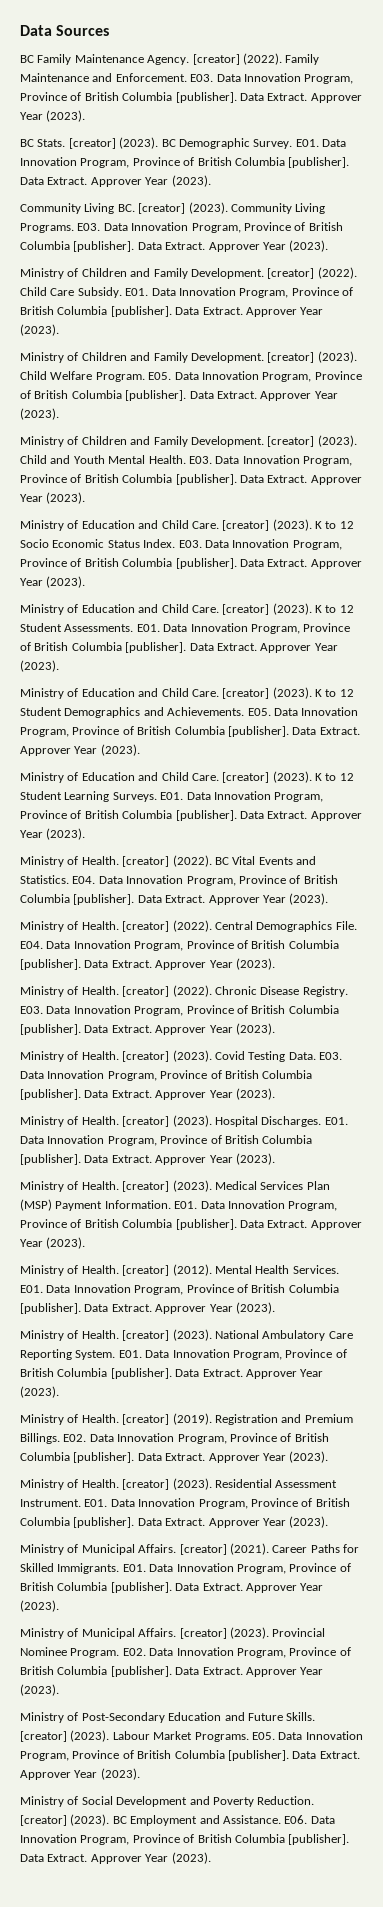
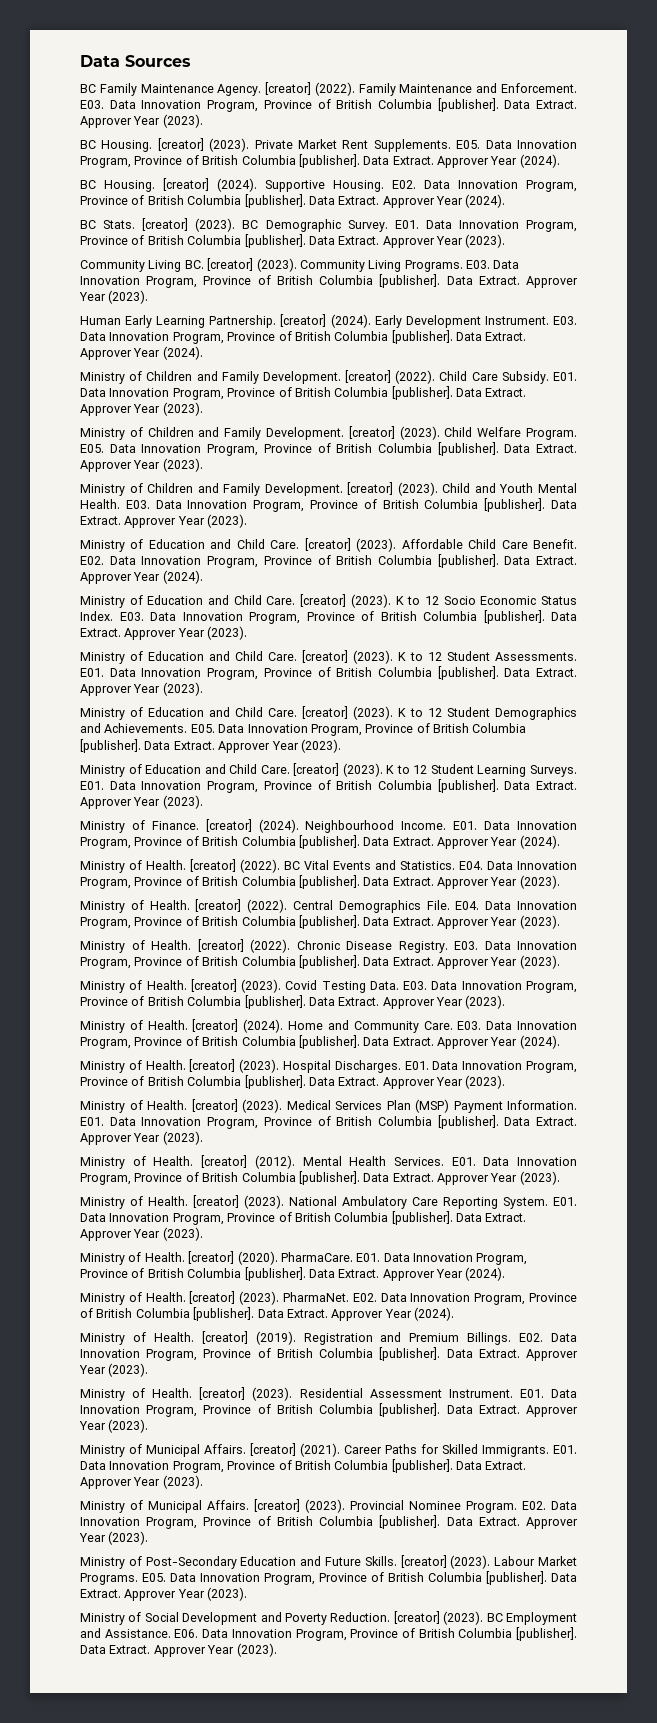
+ BC Housing. [creator] (2023). Private Market Rent Supplements. E05. Data Innovation Program, Province of British Columbia [publisher]. Data Extract. Approver Year (2024).
+ BC Housing. [creator] (2024). Supportive Housing. E02. Data Innovation Program, Province of British Columbia [publisher]. Data Extract. Approver Year (2024).
+ Human Early Learning Partnership. [creator] (2024). Early Development Instrument. E03. Data Innovation Program, Province of British Columbia [publisher]. Data Extract. Approver Year (2024).
+ Ministry of Education and Child Care. [creator] (2023). Affordable Child Care Benefit. E02. Data Innovation Program, Province of British Columbia [publisher]. Data Extract. Approver Year (2024).
+ Ministry of Finance. [creator] (2024). Neighbourhood Income. E01. Data Innovation Program, Province of British Columbia [publisher]. Data Extract. Approver Year (2024).
+ Ministry of Health. [creator] (2024). Home and Community Care. E03. Data Innovation Program, Province of British Columbia [publisher]. Data Extract. Approver Year (2024).
+ Ministry of Health. [creator] (2020). PharmaCare. E01. Data Innovation Program, Province of British Columbia [publisher]. Data Extract. Approver Year (2024).
+ Ministry of Health. [creator] (2023). PharmaNet. E02. Data Innovation Program, Province of British Columbia [publisher]. Data Extract. Approver Year (2024).

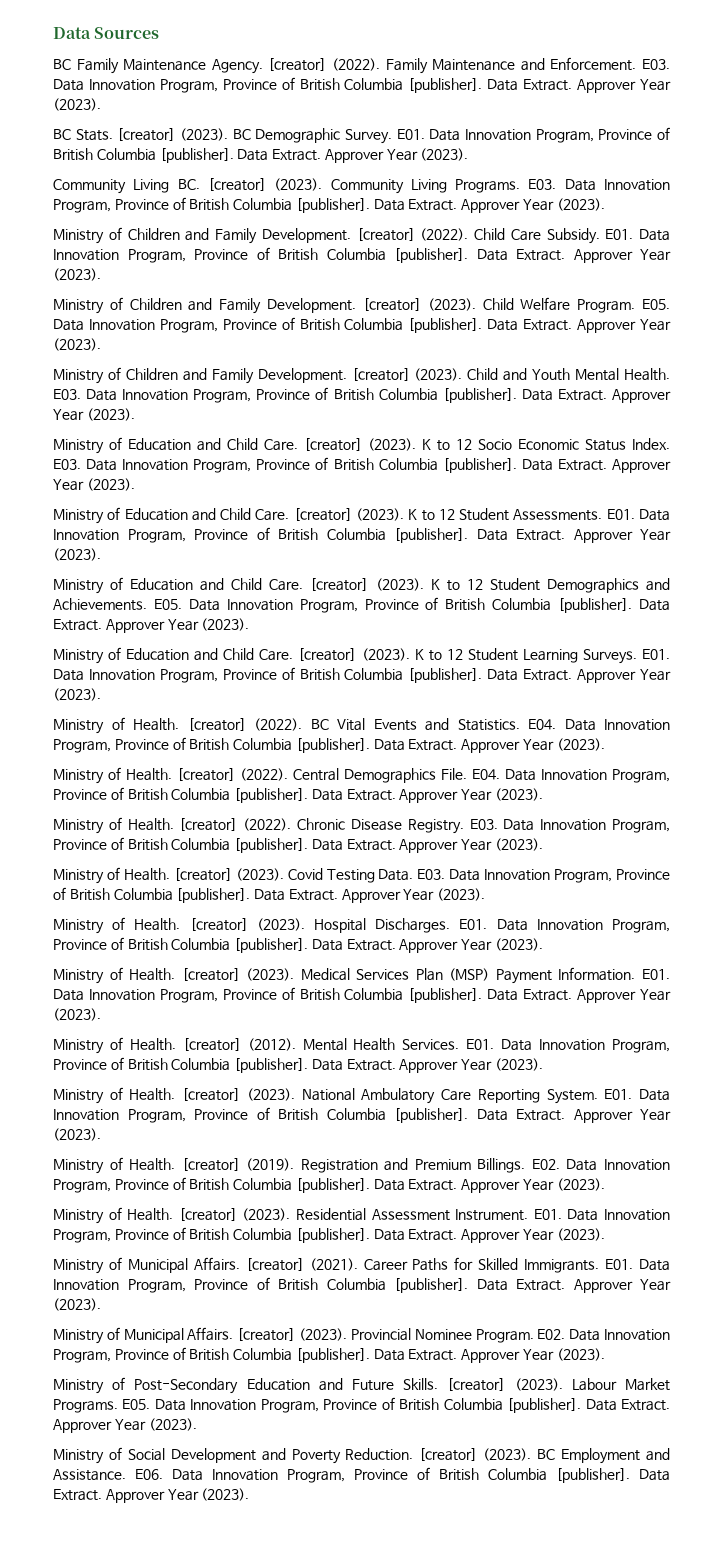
- BC Housing. [creator] (2023). Private Market Rent Supplements. E05. Data Innovation Program, Province of British Columbia [publisher]. Data Extract. Approver Year (2024).
- BC Housing. [creator] (2024). Supportive Housing. E02. Data Innovation Program, Province of British Columbia [publisher]. Data Extract. Approver Year (2024).
- Human Early Learning Partnership. [creator] (2024). Early Development Instrument. E03. Data Innovation Program, Province of British Columbia [publisher]. Data Extract. Approver Year (2024).
- Ministry of Education and Child Care. [creator] (2023). Affordable Child Care Benefit. E02. Data Innovation Program, Province of British Columbia [publisher]. Data Extract. Approver Year (2024).
- Ministry of Finance. [creator] (2024). Neighbourhood Income. E01. Data Innovation Program, Province of British Columbia [publisher]. Data Extract. Approver Year (2024).
- Ministry of Health. [creator] (2024). Home and Community Care. E03. Data Innovation Program, Province of British Columbia [publisher]. Data Extract. Approver Year (2024).
- Ministry of Health. [creator] (2020). PharmaCare. E01. Data Innovation Program, Province of British Columbia [publisher]. Data Extract. Approver Year (2024).
- Ministry of Health. [creator] (2023). PharmaNet. E02. Data Innovation Program, Province of British Columbia [publisher]. Data Extract. Approver Year (2024).

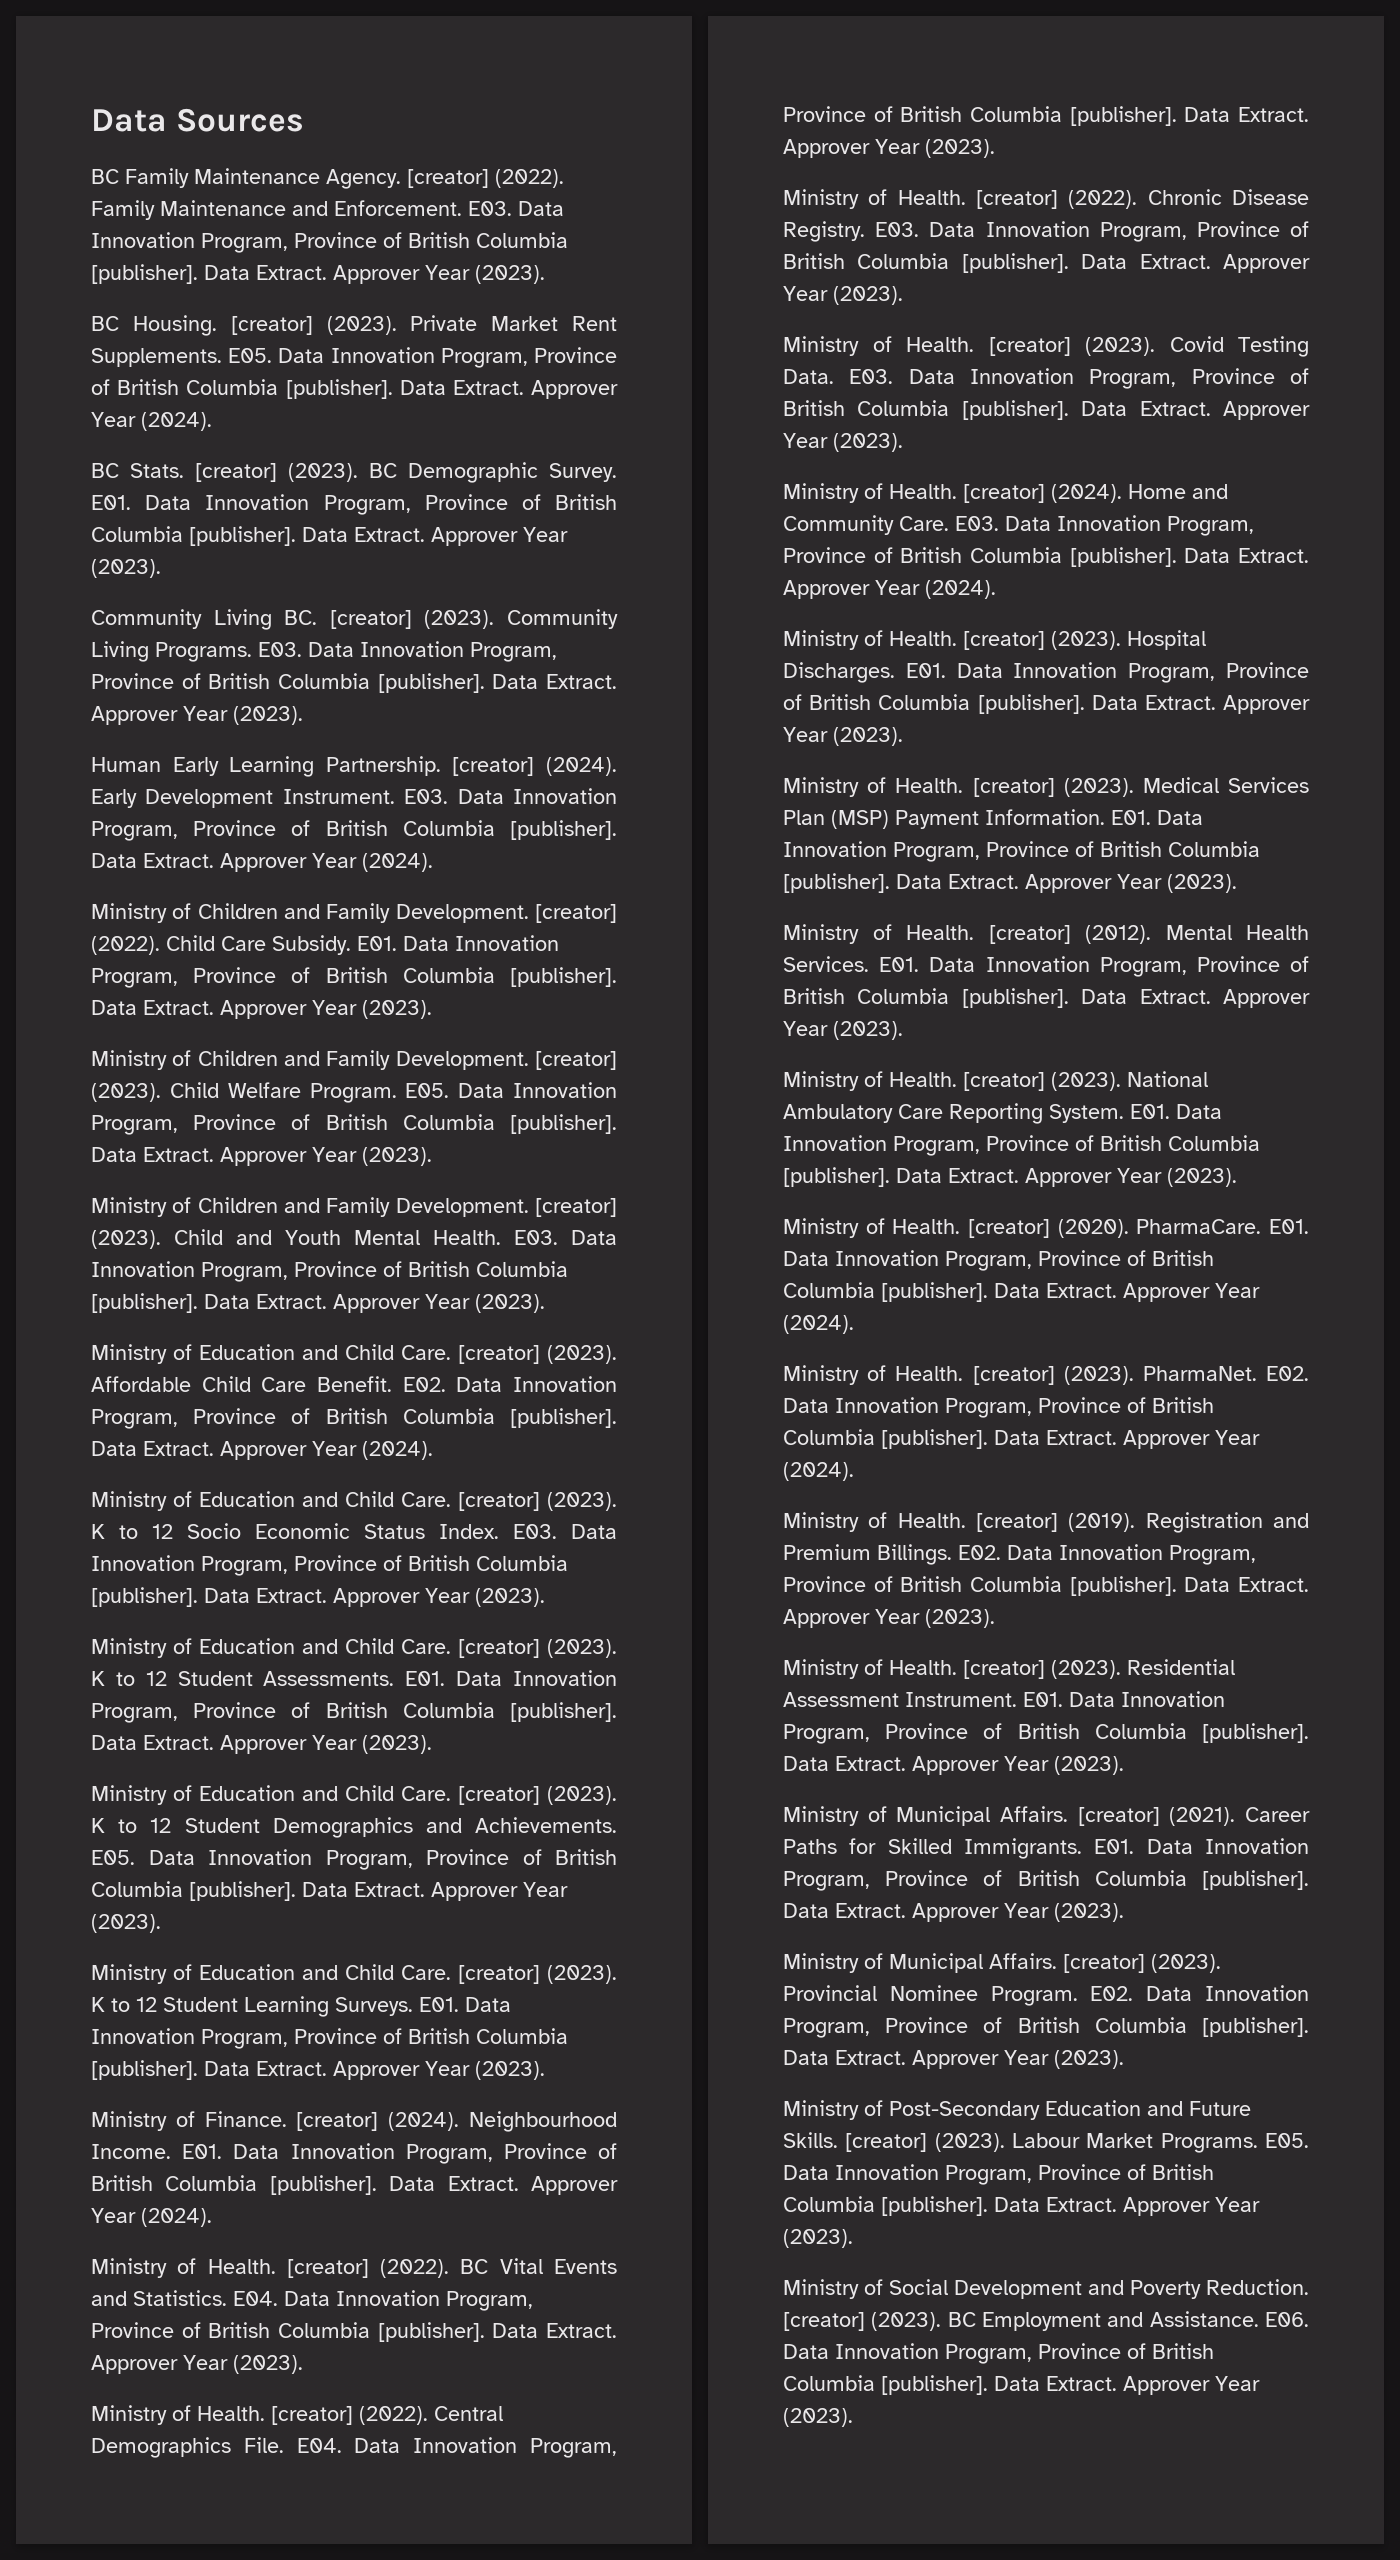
+ BC Housing. [creator] (2023). Private Market Rent Supplements. E05. Data Innovation Program, Province of British Columbia [publisher]. Data Extract. Approver Year (2024).
+ Human Early Learning Partnership. [creator] (2024). Early Development Instrument. E03. Data Innovation Program, Province of British Columbia [publisher]. Data Extract. Approver Year (2024).
+ Ministry of Education and Child Care. [creator] (2023). Affordable Child Care Benefit. E02. Data Innovation Program, Province of British Columbia [publisher]. Data Extract. Approver Year (2024).
+ Ministry of Finance. [creator] (2024). Neighbourhood Income. E01. Data Innovation Program, Province of British Columbia [publisher]. Data Extract. Approver Year (2024).
+ Ministry of Health. [creator] (2024). Home and Community Care. E03. Data Innovation Program, Province of British Columbia [publisher]. Data Extract. Approver Year (2024).
+ Ministry of Health. [creator] (2020). PharmaCare. E01. Data Innovation Program, Province of British Columbia [publisher]. Data Extract. Approver Year (2024).
+ Ministry of Health. [creator] (2023). PharmaNet. E02. Data Innovation Program, Province of British Columbia [publisher]. Data Extract. Approver Year (2024).

